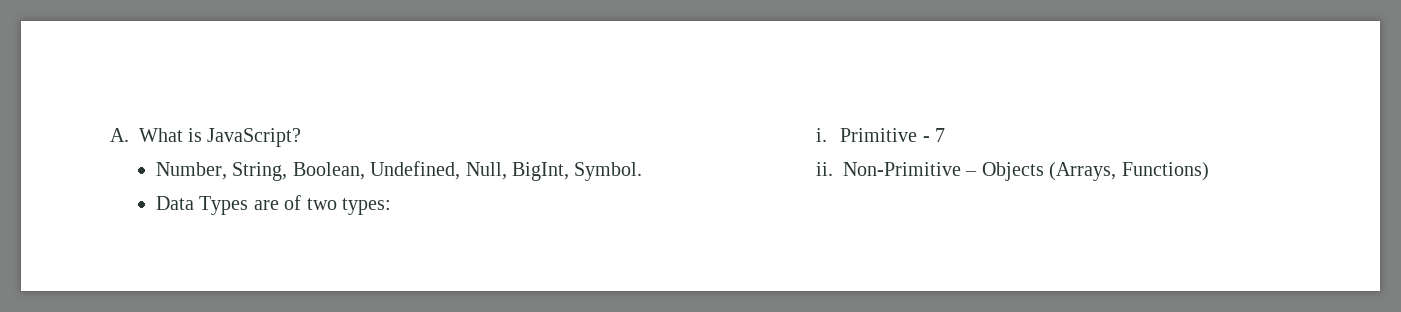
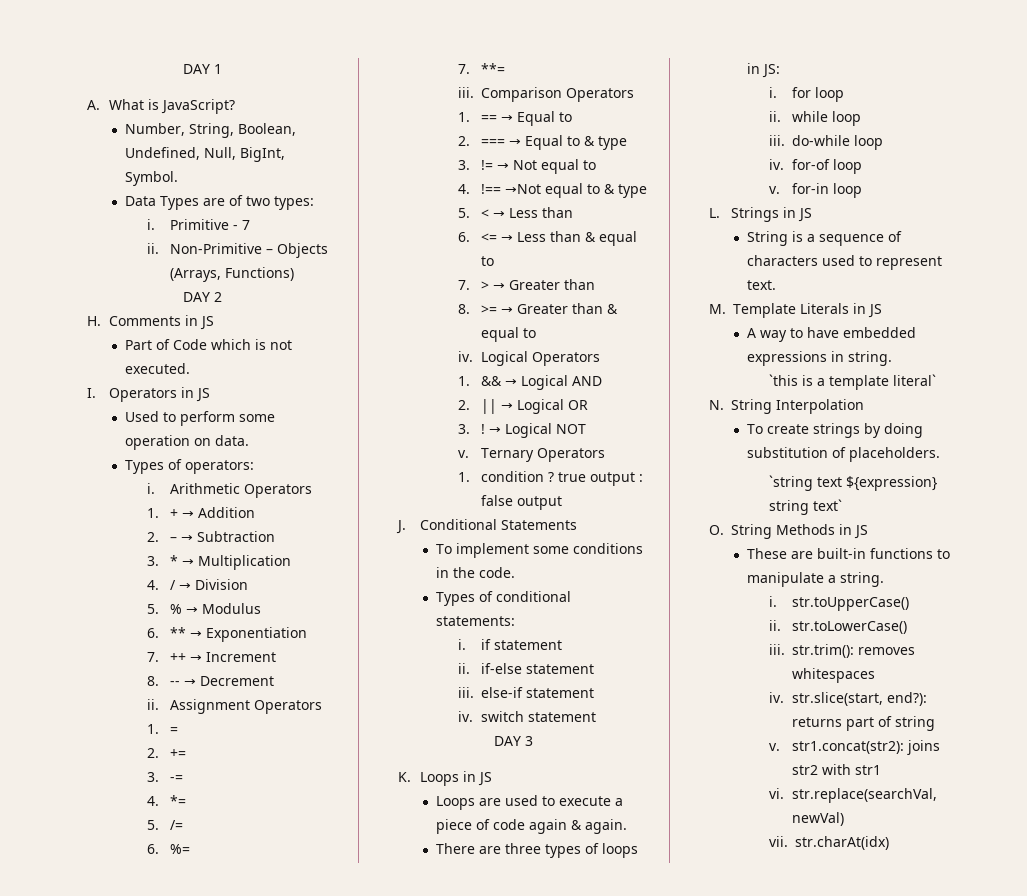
+ DAY 1
+ DAY 2
+ H. Comments in JS
+ Part of Code which is not executed.
+ I. Operators in JS
+ Used to perform some operation on data.
+ Types of operators:
+ i. Arithmetic Operators
+ 1. + → Addition
+ 2. – → Subtraction
+ 3. * → Multiplication
+ 4. / → Division
+ 5. % → Modulus
+ 6. ** → Exponentiation
+ 7. ++ → Increment
+ 8. -- → Decrement
+ ii. Assignment Operators
+ 1. =
+ 2. +=
+ 3. -=
+ 4. *=
+ 5. /=
+ 6. %=
+ 7. **=
+ iii. Comparison Operators
+ 1. == → Equal to
+ 2. === → Equal to & type
+ 3. != → Not equal to
+ 4. !== →Not equal to & type
+ 5. < → Less than
+ 6. <= → Less than & equal to
+ 7. > → Greater than
+ 8. >= → Greater than & equal to
+ iv. Logical Operators
+ 1. && → Logical AND
+ 2. || → Logical OR
+ 3. ! → Logical NOT
+ v. Ternary Operators
+ 1. condition ? true output : false output
+ J. Conditional Statements
+ To implement some conditions in the code.
+ Types of conditional statements:
+ i. if statement
+ ii. if-else statement
+ iii. else-if statement
+ iv. switch statement
+ DAY 3
+ K. Loops in JS
+ Loops are used to execute a piece of code again & again.
+ There are three types of loops in JS:
+ i. for loop
+ ii. while loop
+ iii. do-while loop
+ iv. for-of loop
+ v. for-in loop
+ L. Strings in JS
+ String is a sequence of characters used to represent text.
+ M. Template Literals in JS
+ A way to have embedded expressions in string.
+ `this is a template literal`
+ N. String Interpolation
+ To create strings by doing substitution of placeholders.
+ `string text ${expression} string text`
+ O. String Methods in JS
+ These are built-in functions to manipulate a string.
+ i. str.toUpperCase()
+ ii. str.toLowerCase()
+ iii. str.trim(): removes whitespaces
+ iv. str.slice(start, end?): returns part of string
+ v. str1.concat(str2): joins str2 with str1
+ vi. str.replace(searchVal, newVal)
+ vii. str.charAt(idx)

